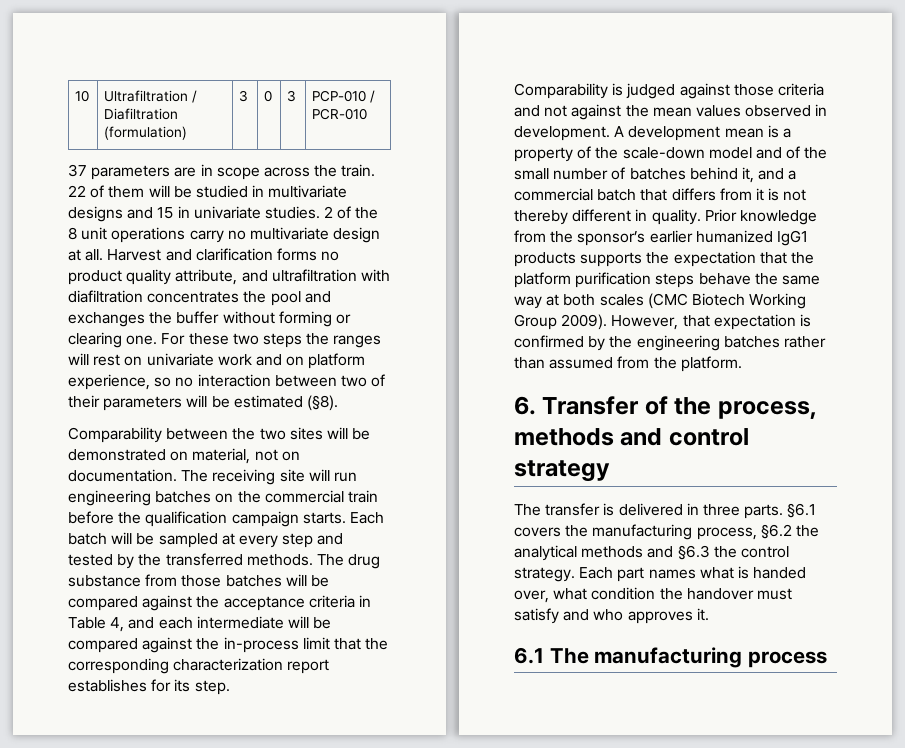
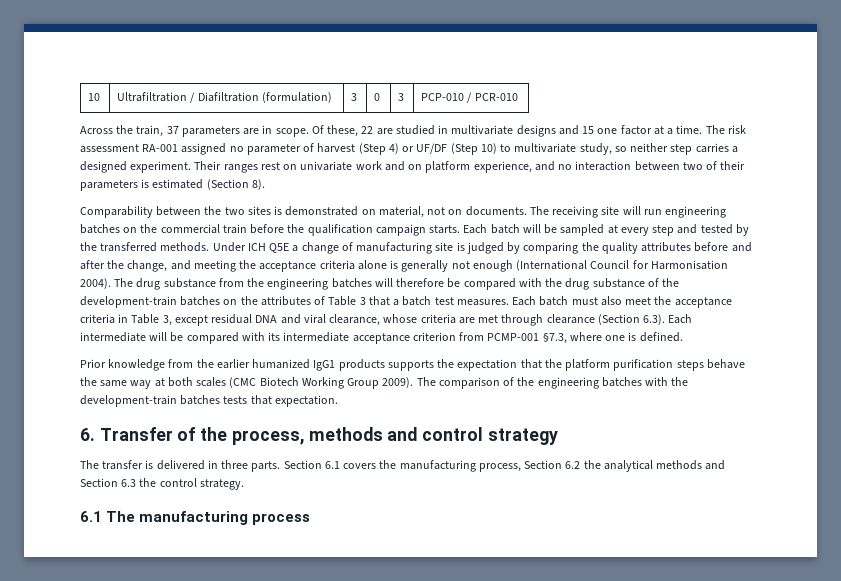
- 37 parameters are in scope across the train. 22 of them will be studied in multivariate designs and 15 in univariate studies. 2 of the 8 unit operations carry no multivariate design at all. Harvest and clarification forms no product quality attribute, and ultrafiltration with diafiltration concentrates the pool and exchanges the buffer without forming or clearing one. For these two steps the ranges will rest on univariate work and on platform experience, so no interaction between two of their parameters will be estimated (§8).
+ Across the train, 37 parameters are in scope. Of these, 22 are studied in multivariate designs and 15 one factor at a time. The risk assessment RA-001 assigned no parameter of harvest (Step 4) or UF/DF (Step 10) to multivariate study, so neither step carries a designed experiment. Their ranges rest on univariate work and on platform experience, and no interaction between two of their parameters is estimated (Section 8).
- Comparability between the two sites will be demonstrated on material, not on documentation.
+ Comparability between the two sites is demonstrated on material, not on documents.
+ Under ICH Q5E a change of manufacturing site is judged by comparing the quality attributes before and after the change, and meeting the acceptance criteria alone is generally not enough (International Council for Harmonisation 2004).
- The drug substance from those batches will be compared against the acceptance criteria in Table 4, and each intermediate will be compared against the in-process limit that the corresponding characterization report establishes for its step.
- Comparability is judged against those criteria and not against the mean values observed in development. A development mean is a property of the scale-down model and of the small number of batches behind it, and a commercial batch that differs from it is not thereby different in quality. Prior knowledge from the sponsor’s earlier humanized IgG1 products supports the expectation that the platform purification steps behave the same way at both scales (CMC Biotech Working Group 2009).
+ The drug substance from the engineering batches will therefore be compared with the drug substance of the development-train batches on the attributes of Table 3 that a batch test measures. Each batch must also meet the acceptance criteria in Table 3, except residual DNA and viral clearance, whose criteria are met through clearance (Section 6.3). Each intermediate will be compared with its intermediate acceptance criterion from PCMP-001 §7.3, where one is defined.
+ Prior knowledge from the earlier humanized IgG1 products supports the expectation that the platform purification steps behave the same way at both scales (CMC Biotech Working Group 2009).
- However, that expectation is confirmed by the engineering batches rather than assumed from the platform.
+ The comparison of the engineering batches with the development-train batches tests that expectation.
- §6.1 covers the manufacturing process, §6.2 the analytical methods and §6.3 the control strategy. Each part names what is handed over, what condition the handover must satisfy and who approves it.
+ Section 6.1 covers the manufacturing process, Section 6.2 the analytical methods and Section 6.3 the control strategy.

